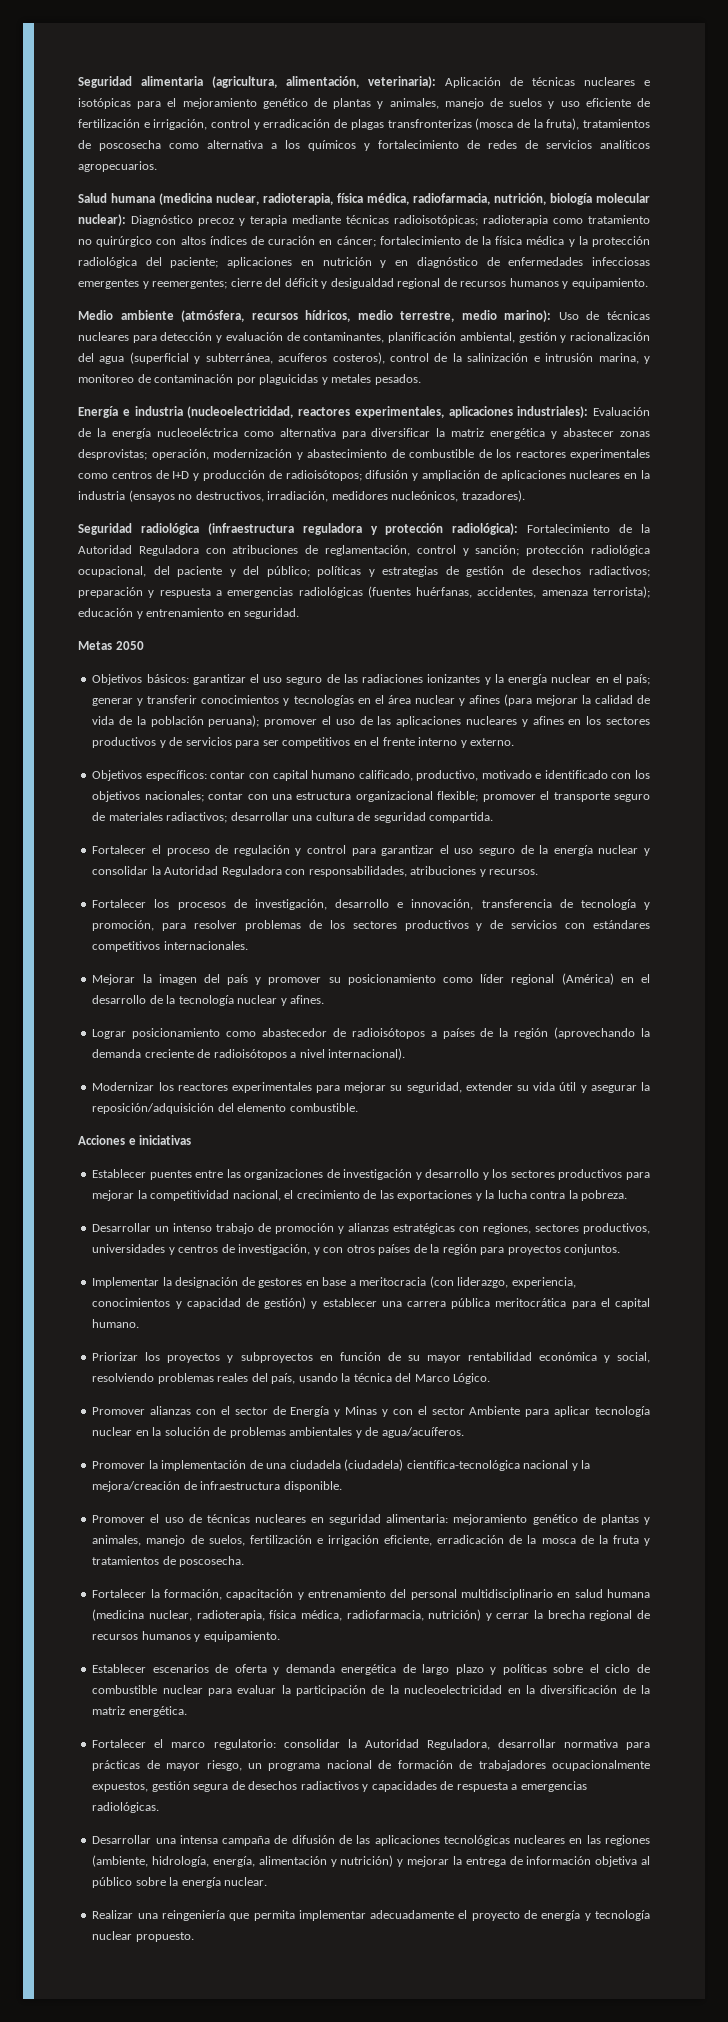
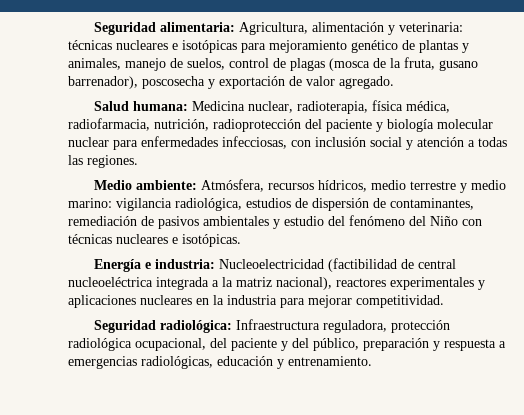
- Seguridad alimentaria (agricultura, alimentación, veterinaria): Aplicación de técnicas nucleares e isotópicas para el mejoramiento genético de plantas y animales, manejo de suelos y uso eficiente de fertilización e irrigación, control y erradicación de plagas transfronterizas (mosca de la fruta), tratamientos de poscosecha como alternativa a los químicos y fortalecimiento de redes de servicios analíticos agropecuarios.
- Salud humana (medicina nuclear, radioterapia, física médica, radiofarmacia, nutrición, biología molecular nuclear): Diagnóstico precoz y terapia mediante técnicas radioisotópicas; radioterapia como tratamiento no quirúrgico con altos índices de curación en cáncer; fortalecimiento de la física médica y la protección radiológica del paciente; aplicaciones en nutrición y en diagnóstico de enfermedades infecciosas emergentes y reemergentes; cierre del déficit y desigualdad regional de recursos humanos y equipamiento.
- Medio ambiente (atmósfera, recursos hídricos, medio terrestre, medio marino): Uso de técnicas nucleares para detección y evaluación de contaminantes, planificación ambiental, gestión y racionalización del agua (superficial y subterránea, acuíferos costeros), control de la salinización e intrusión marina, y monitoreo de contaminación por plaguicidas y metales pesados.
- Energía e industria (nucleoelectricidad, reactores experimentales, aplicaciones industriales): Evaluación de la energía nucleoeléctrica como alternativa para diversificar la matriz energética y abastecer zonas desprovistas; operación, modernización y abastecimiento de combustible de los reactores experimentales como centros de I+D y producción de radioisótopos; difusión y ampliación de aplicaciones nucleares en la industria (ensayos no destructivos, irradiación, medidores nucleónicos, trazadores).
- Seguridad radiológica (infraestructura reguladora y protección radiológica): Fortalecimiento de la Autoridad Reguladora con atribuciones de reglamentación, control y sanción; protección radiológica ocupacional, del paciente y del público; políticas y estrategias de gestión de desechos radiactivos; preparación y respuesta a emergencias radiológicas (fuentes huérfanas, accidentes, amenaza terrorista); educación y entrenamiento en seguridad.
- Metas 2050
- Objetivos básicos: garantizar el uso seguro de las radiaciones ionizantes y la energía nuclear en el país; generar y transferir conocimientos y tecnologías en el área nuclear y afines (para mejorar la calidad de vida de la población peruana); promover el uso de las aplicaciones nucleares y afines en los sectores productivos y de servicios para ser competitivos en el frente interno y externo.
- Objetivos específicos: contar con capital humano calificado, productivo, motivado e identificado con los objetivos nacionales; contar con una estructura organizacional flexible; promover el transporte seguro de materiales radiactivos; desarrollar una cultura de seguridad compartida.
- Fortalecer el proceso de regulación y control para garantizar el uso seguro de la energía nuclear y consolidar la Autoridad Reguladora con responsabilidades, atribuciones y recursos.
- Fortalecer los procesos de investigación, desarrollo e innovación, transferencia de tecnología y promoción, para resolver problemas de los sectores productivos y de servicios con estándares competitivos internacionales.
- Mejorar la imagen del país y promover su posicionamiento como líder regional (América) en el desarrollo de la tecnología nuclear y afines.
- Lograr posicionamiento como abastecedor de radioisótopos a países de la región (aprovechando la demanda creciente de radioisótopos a nivel internacional).
- Modernizar los reactores experimentales para mejorar su seguridad, extender su vida útil y asegurar la reposición/adquisición del elemento combustible.
- Acciones e iniciativas
- Establecer puentes entre las organizaciones de investigación y desarrollo y los sectores productivos para mejorar la competitividad nacional, el crecimiento de las exportaciones y la lucha contra la pobreza.
- Desarrollar un intenso trabajo de promoción y alianzas estratégicas con regiones, sectores productivos, universidades y centros de investigación, y con otros países de la región para proyectos conjuntos.
- Implementar la designación de gestores en base a meritocracia (con liderazgo, experiencia, conocimientos y capacidad de gestión) y establecer una carrera pública meritocrática para el capital humano.
- Priorizar los proyectos y subproyectos en función de su mayor rentabilidad económica y social, resolviendo problemas reales del país, usando la técnica del Marco Lógico.
- Promover alianzas con el sector de Energía y Minas y con el sector Ambiente para aplicar tecnología nuclear en la solución de problemas ambientales y de agua/acuíferos.
- Promover la implementación de una ciudadela (ciudadela) científica-tecnológica nacional y la mejora/creación de infraestructura disponible.
- Promover el uso de técnicas nucleares en seguridad alimentaria: mejoramiento genético de plantas y animales, manejo de suelos, fertilización e irrigación eficiente, erradicación de la mosca de la fruta y tratamientos de poscosecha.
- Fortalecer la formación, capacitación y entrenamiento del personal multidisciplinario en salud humana (medicina nuclear, radioterapia, física médica, radiofarmacia, nutrición) y cerrar la brecha regional de recursos humanos y equipamiento.
- Establecer escenarios de oferta y demanda energética de largo plazo y políticas sobre el ciclo de combustible nuclear para evaluar la participación de la nucleoelectricidad en la diversificación de la matriz energética.
- Fortalecer el marco regulatorio: consolidar la Autoridad Reguladora, desarrollar normativa para prácticas de mayor riesgo, un programa nacional de formación de trabajadores ocupacionalmente expuestos, gestión segura de desechos radiactivos y capacidades de respuesta a emergencias radiológicas.
- Desarrollar una intensa campaña de difusión de las aplicaciones tecnológicas nucleares en las regiones (ambiente, hidrología, energía, alimentación y nutrición) y mejorar la entrega de información objetiva al público sobre la energía nuclear.
- Realizar una reingeniería que permita implementar adecuadamente el proyecto de energía y tecnología nuclear propuesto.
+ Seguridad alimentaria: Agricultura, alimentación y veterinaria: técnicas nucleares e isotópicas para mejoramiento genético de plantas y animales, manejo de suelos, control de plagas (mosca de la fruta, gusano barrenador), poscosecha y exportación de valor agregado.
+ Salud humana: Medicina nuclear, radioterapia, física médica, radiofarmacia, nutrición, radioprotección del paciente y biología molecular nuclear para enfermedades infecciosas, con inclusión social y atención a todas las regiones.
+ Medio ambiente: Atmósfera, recursos hídricos, medio terrestre y medio marino: vigilancia radiológica, estudios de dispersión de contaminantes, remediación de pasivos ambientales y estudio del fenómeno del Niño con técnicas nucleares e isotópicas.
+ Energía e industria: Nucleoelectricidad (factibilidad de central nucleoeléctrica integrada a la matriz nacional), reactores experimentales y aplicaciones nucleares en la industria para mejorar competitividad.
+ Seguridad radiológica: Infraestructura reguladora, protección radiológica ocupacional, del paciente y del público, preparación y respuesta a emergencias radiológicas, educación y entrenamiento.

